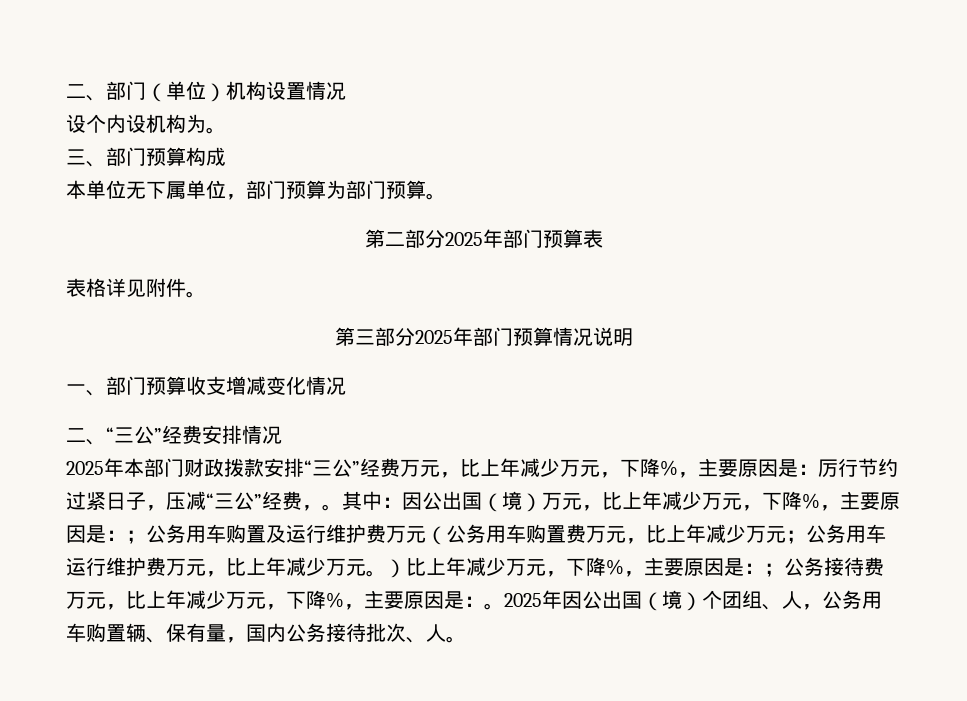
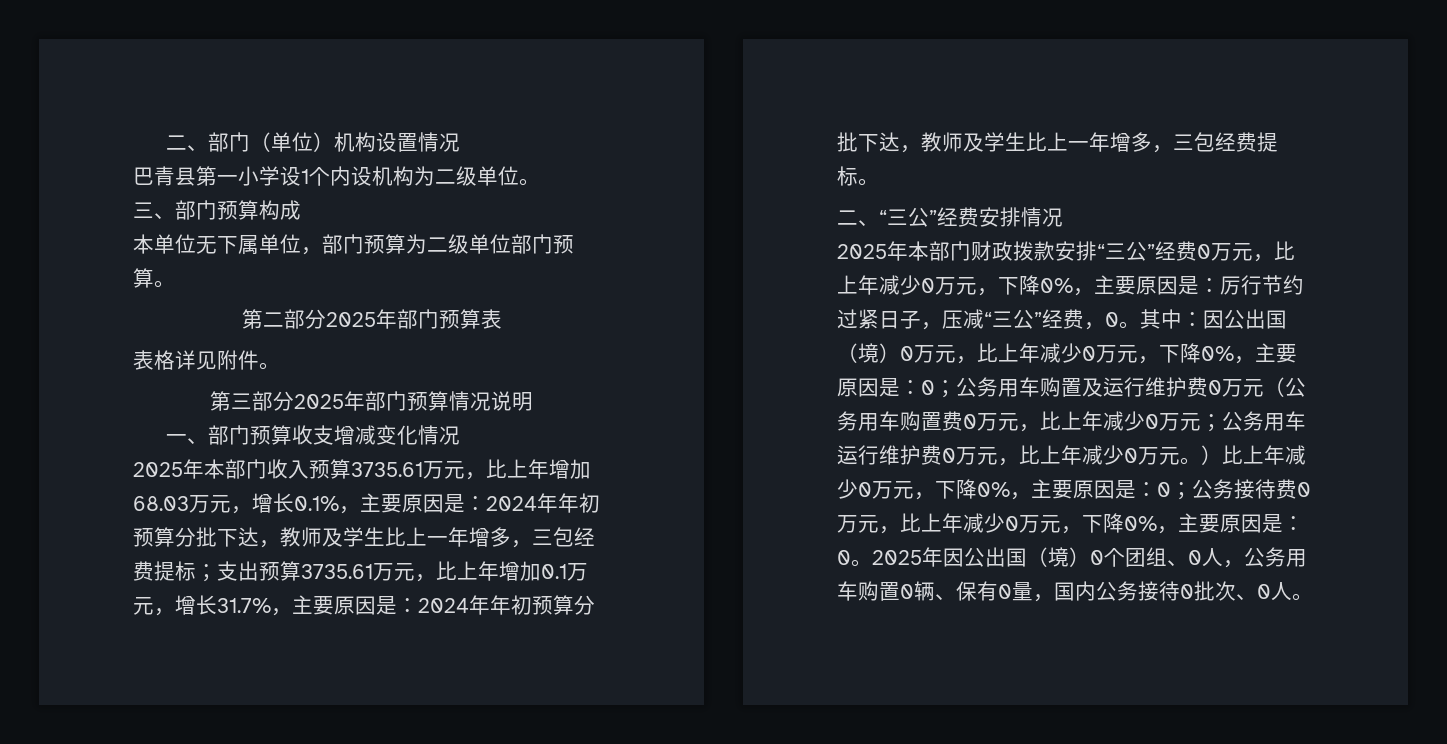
- 设个内设机构为。
+ 巴青县第一小学设1个内设机构为二级单位。
- 本单位无下属单位，部门预算为部门预算。
+ 本单位无下属单位，部门预算为二级单位部门预算。
+ 2025年本部门收入预算3735.61万元，比上年增加68.03万元，增长0.1%，主要原因是：2024年年初预算分批下达，教师及学生比上一年增多，三包经费提标；支出预算3735.61万元，比上年增加0.1万元，增长31.7%，主要原因是：2024年年初预算分批下达，教师及学生比上一年增多，三包经费提标。
- 2025年本部门财政拨款安排“三公”经费万元，比上年减少万元，下降%，主要原因是：厉行节约过紧日子，压减“三公”经费，。
+ 2025年本部门财政拨款安排“三公”经费0万元，比上年减少0万元，下降0%，主要原因是：厉行节约过紧日子，压减“三公”经费，0。
- 其中：因公出国（境）万元，比上年减少万元，下降%，主要原因是：；公务用车购置及运行维护费万元（公务用车购置费万元，比上年减少万元；公务用车运行维护费万元，比上年减少万元。）比上年减少万元，下降%，主要原因是：；公务接待费万元，比上年减少万元，下降%，主要原因是：。
+ 其中：因公出国（境）0万元，比上年减少0万元，下降0%，主要原因是：0；公务用车购置及运行维护费0万元（公务用车购置费0万元，比上年减少0万元；公务用车运行维护费0万元，比上年减少0万元。）比上年减少0万元，下降0%，主要原因是：0；公务接待费0万元，比上年减少0万元，下降0%，主要原因是：0。
- 2025年因公出国（境）个团组、人，公务用车购置辆、保有量，国内公务接待批次、人。
+ 2025年因公出国（境）0个团组、0人，公务用车购置0辆、保有0量，国内公务接待0批次、0人。

